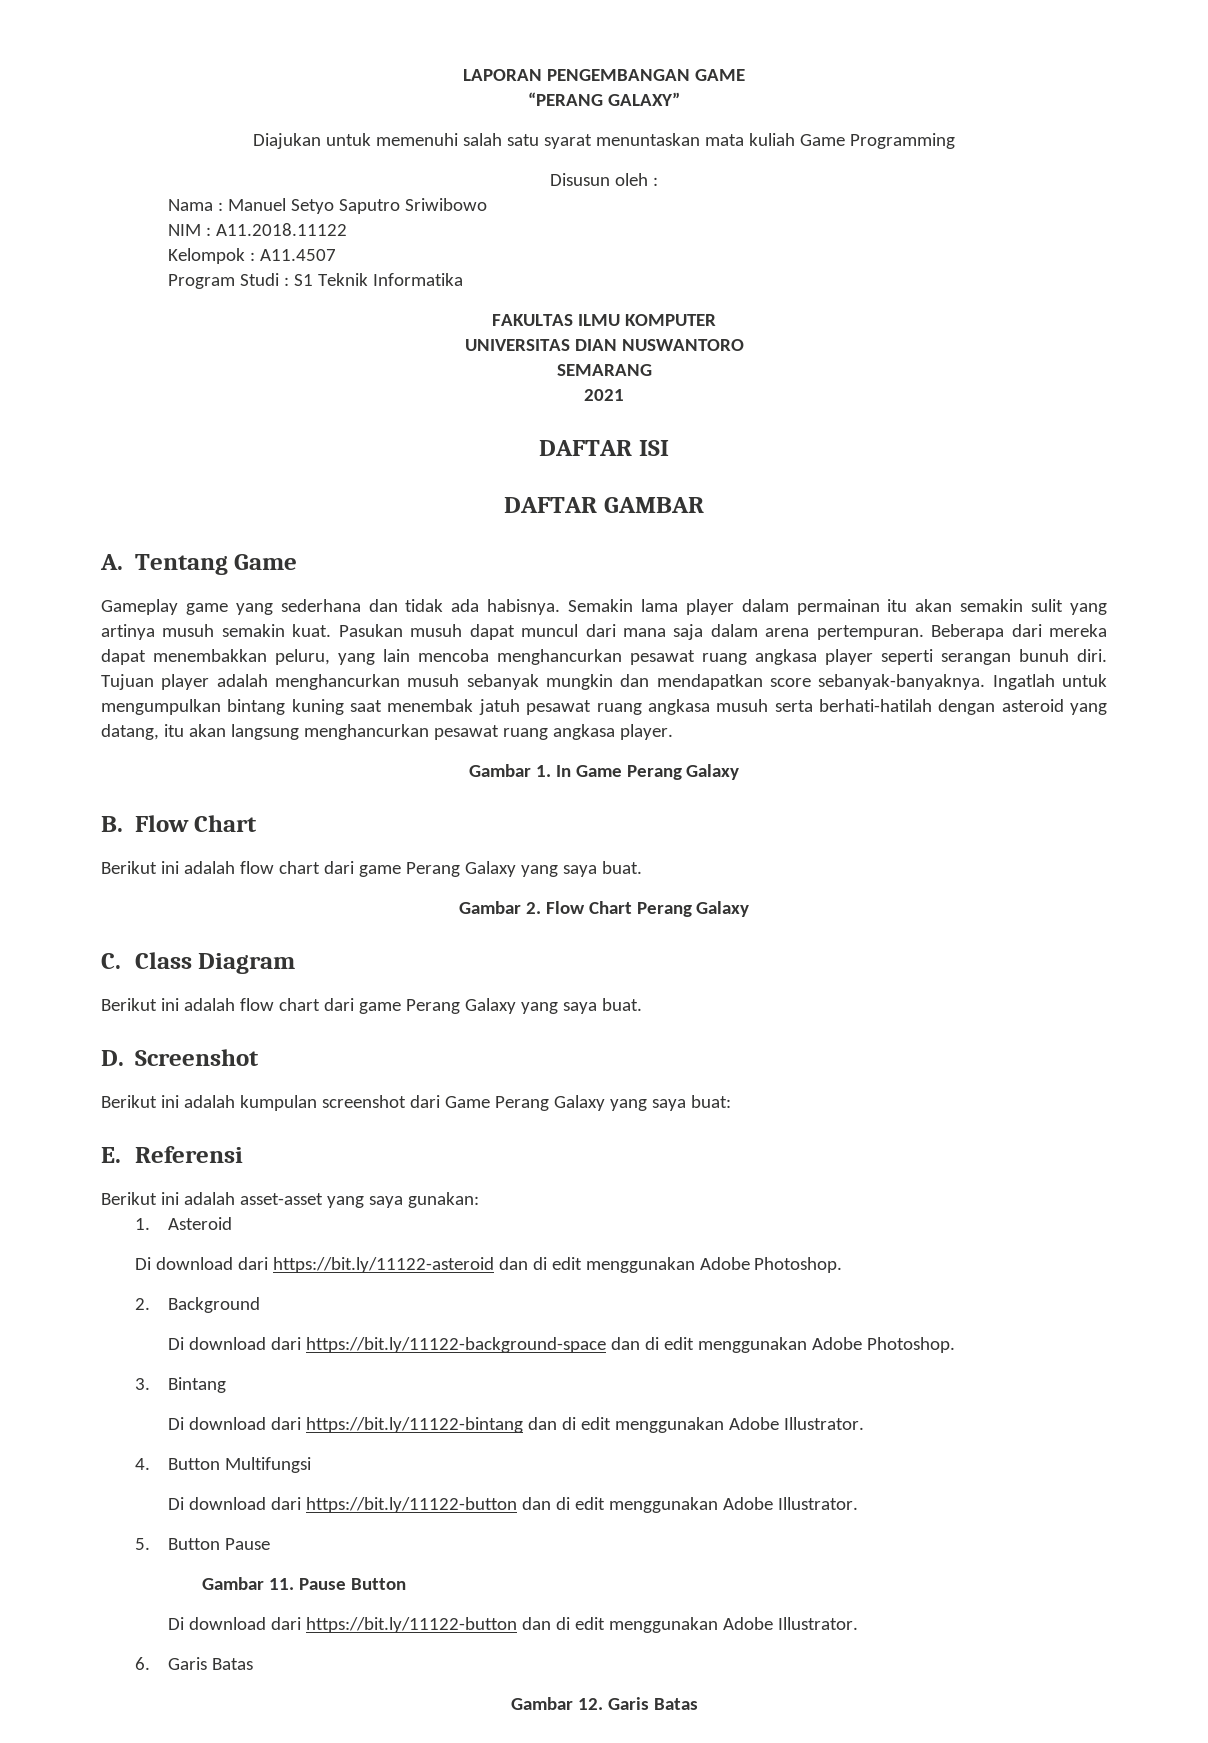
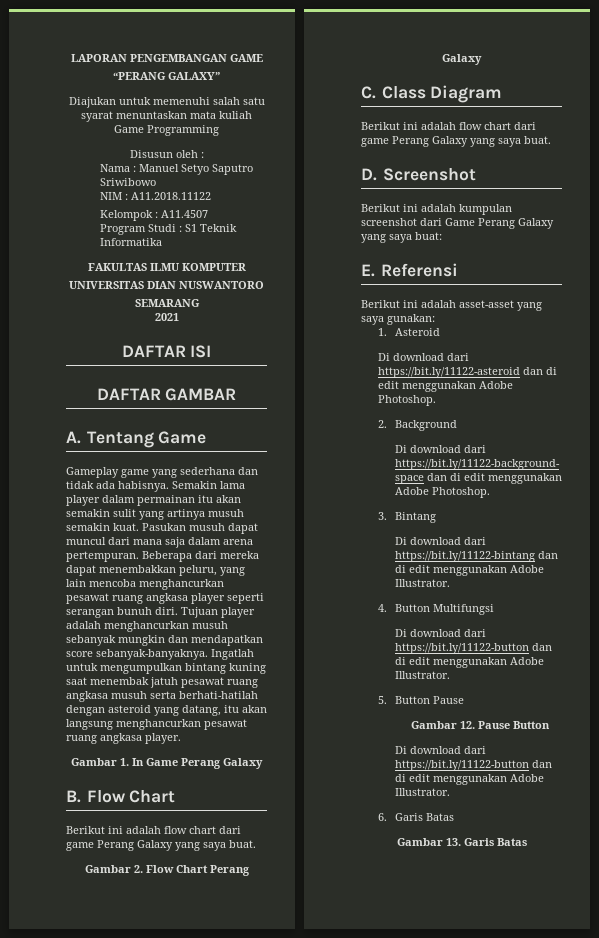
- Gambar 11. Pause Button
+ Gambar 12. Pause Button
- Gambar 12. Garis Batas
+ Gambar 13. Garis Batas

